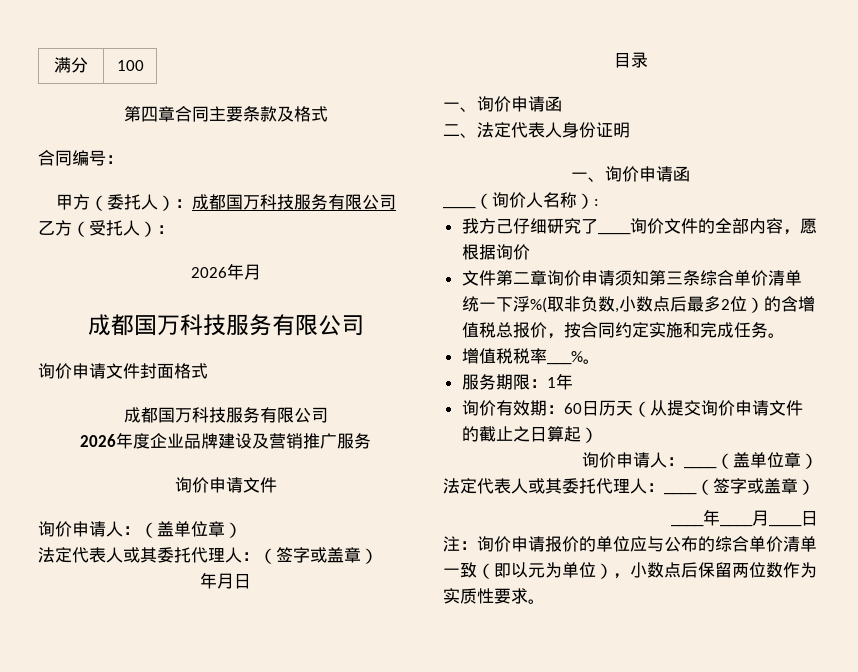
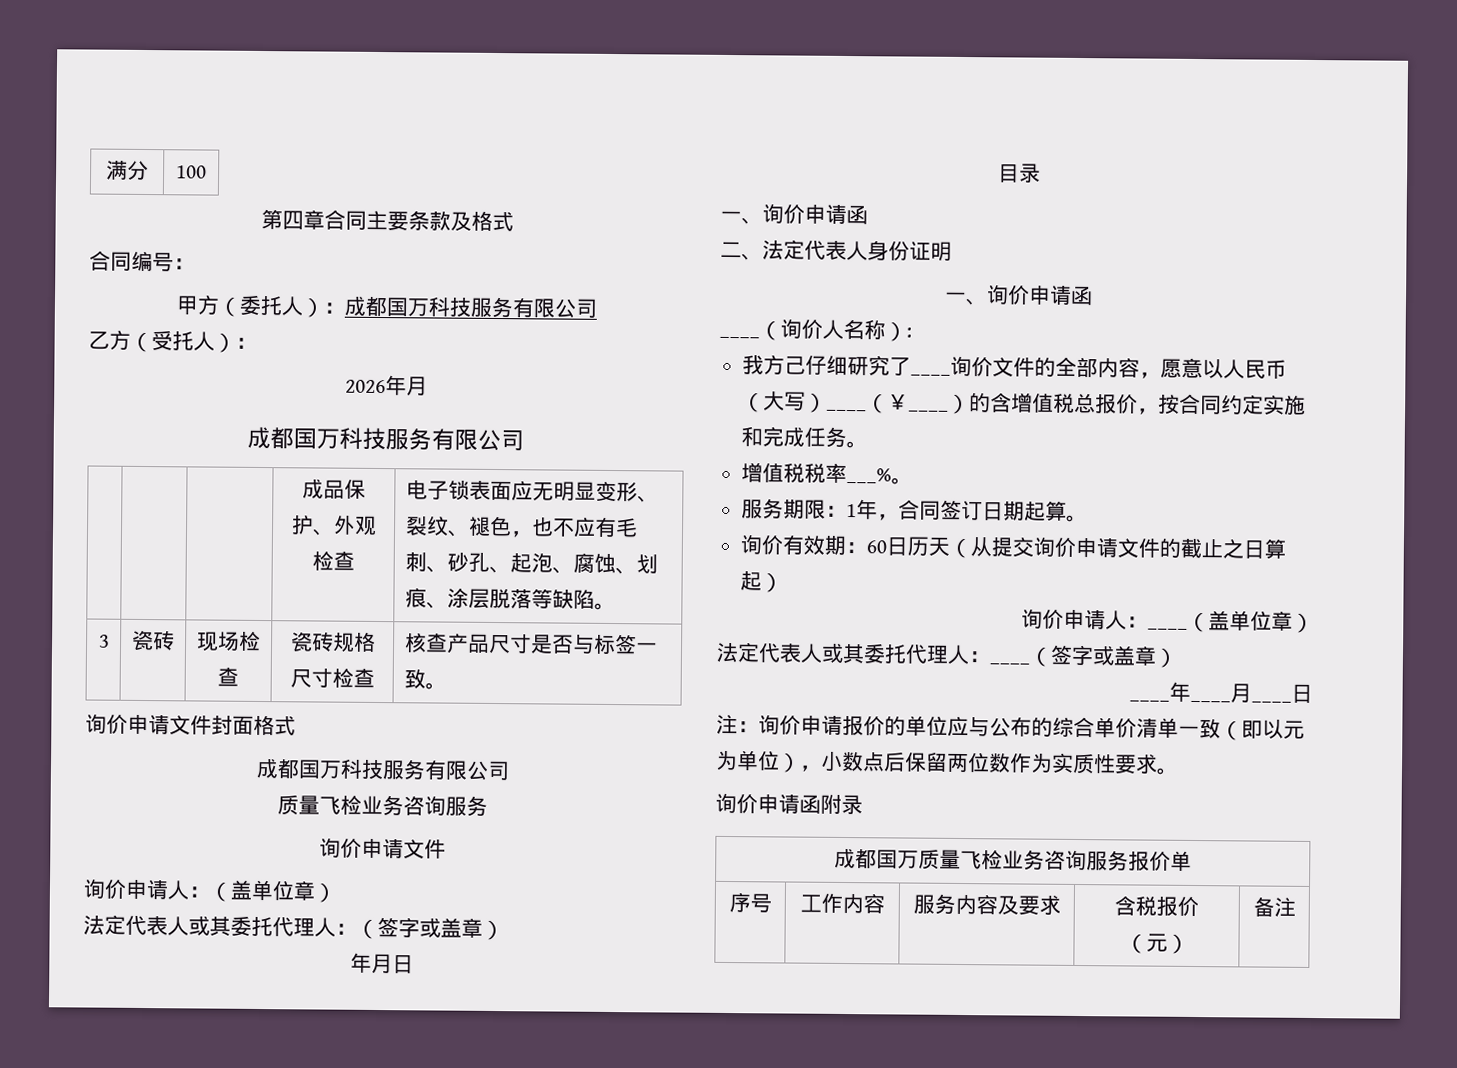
+ | | | 成品保护、外观检查 | 电子锁表面应无明显变形、裂纹、褪色，也不应有毛刺、砂孔、起泡、腐蚀、划痕、涂层脱落等缺陷。
+ 3 | 瓷砖 | 现场检查 | 瓷砖规格尺寸检查 | 核查产品尺寸是否与标签一致。
  询价申请文件封面格式
  成都国万科技服务有限公司
- 2026年度企业品牌建设及营销推广服务
+ 质量飞检业务咨询服务
- 我方己仔细研究了____询价文件的全部内容，愿根据询价
- 文件第二章询价申请须知第三条综合单价清单统一下浮%(取非负数,小数点后最多2位）的含增值税总报价，按合同约定实施和完成任务。
+ 我方己仔细研究了____询价文件的全部内容，愿意以人民币（大写）____（￥____）的含增值税总报价，按合同约定实施和完成任务。
- 服务期限：1年
+ 服务期限：1年，合同签订日期起算。
+ 询价申请函附录
+ 成都国万质量飞检业务咨询服务报价单
+ 序号 | 工作内容 | 服务内容及要求 | 含税报价（元） | 备注

